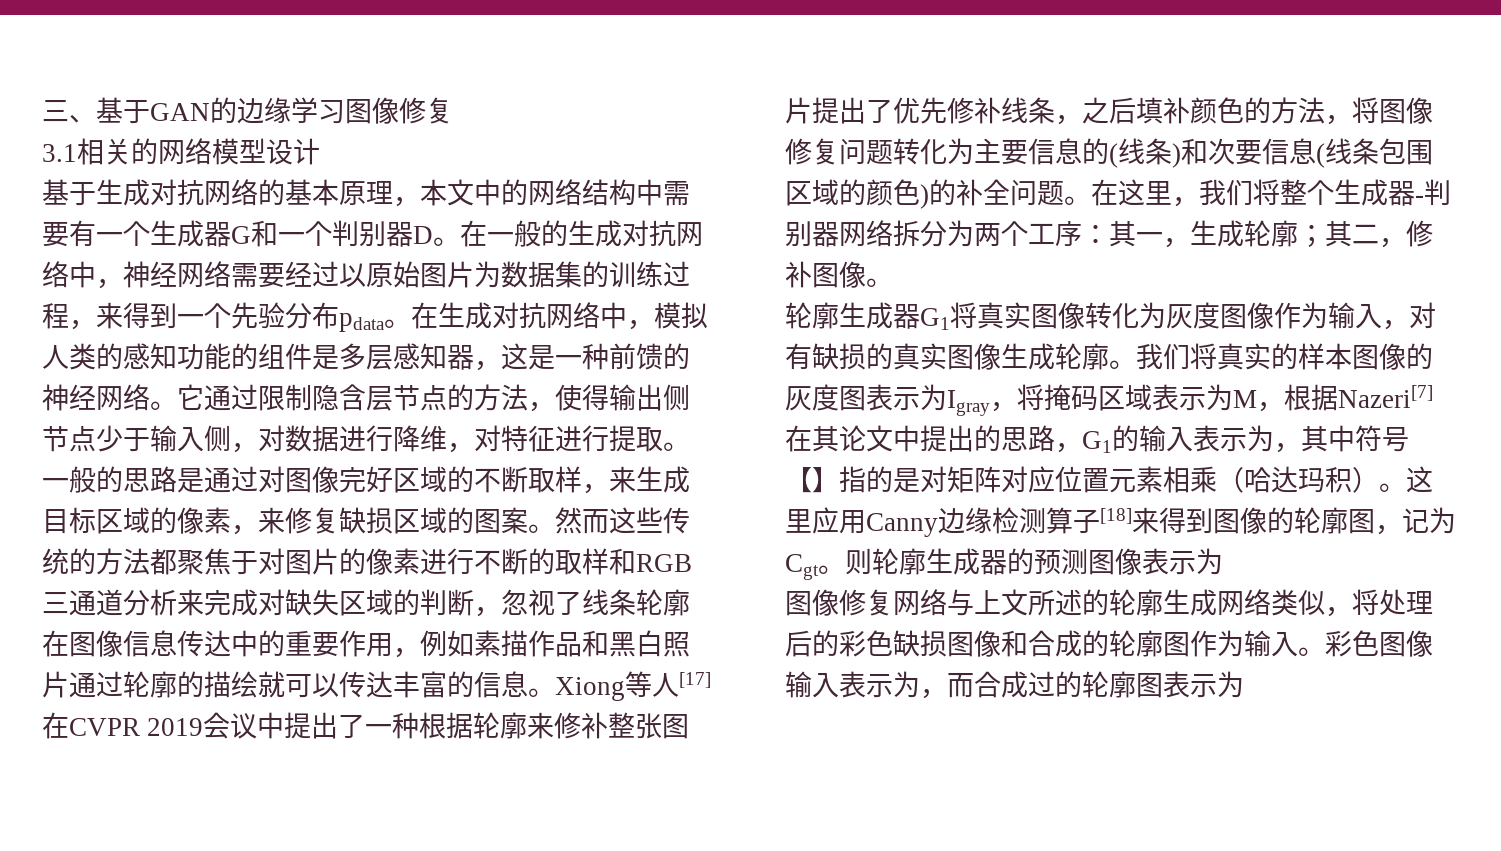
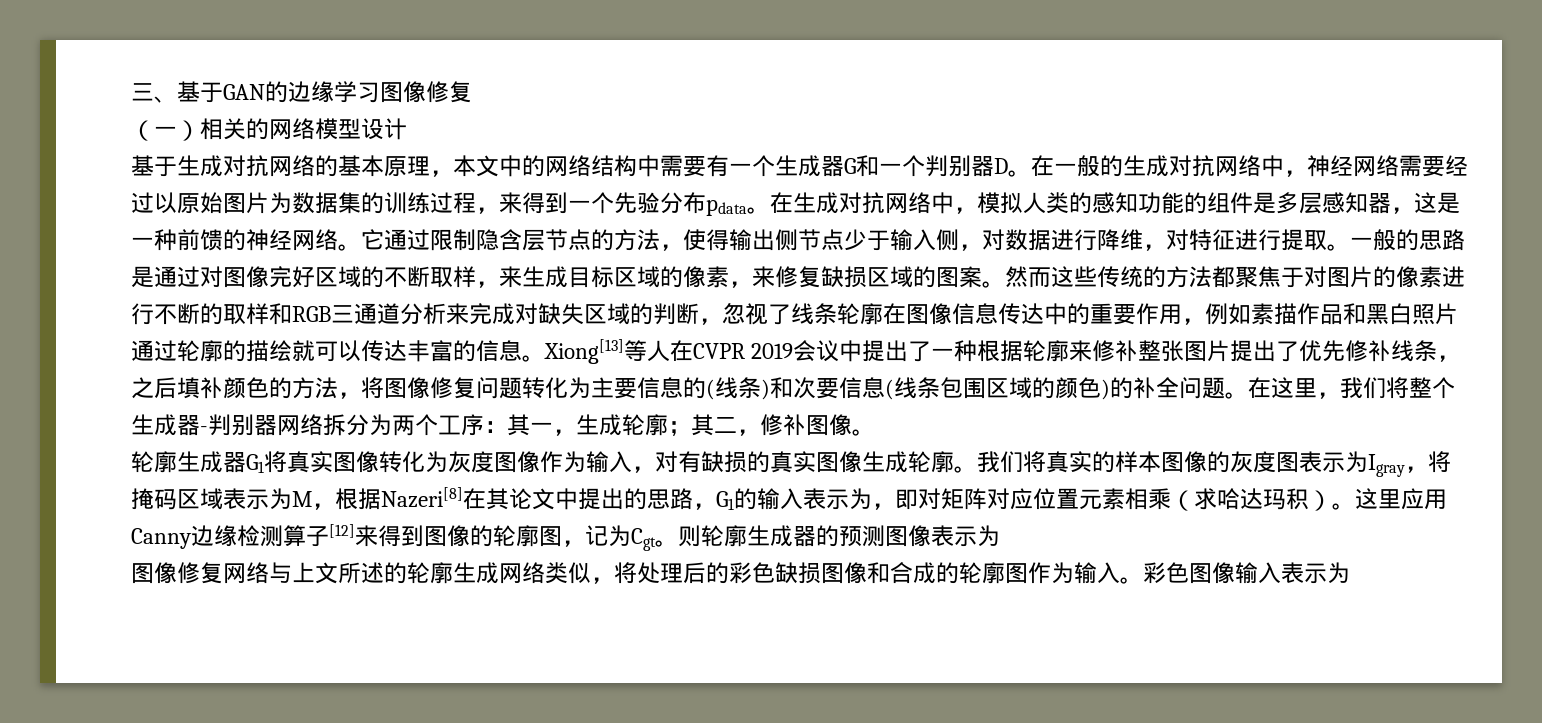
- 3.1相关的网络模型设计
+ （一）相关的网络模型设计
- Xiong等人[17]在CVPR 2019会议中提出了一种根据轮廓来修补整张图片提出了优先修补线条，之后填补颜色的方法，将图像修复问题转化为主要信息的(线条)和次要信息(线条包围区域的颜色)的补全问题。
+ Xiong[13]等人在CVPR 2019会议中提出了一种根据轮廓来修补整张图片提出了优先修补线条，之后填补颜色的方法，将图像修复问题转化为主要信息的(线条)和次要信息(线条包围区域的颜色)的补全问题。
- 我们将真实的样本图像的灰度图表示为Igray，将掩码区域表示为M，根据Nazeri[7]在其论文中提出的思路，G1的输入表示为，其中符号【】指的是对矩阵对应位置元素相乘（哈达玛积）。
+ 我们将真实的样本图像的灰度图表示为Igray，将掩码区域表示为M，根据Nazeri[8]在其论文中提出的思路，G1的输入表示为，即对矩阵对应位置元素相乘（求哈达玛积）。
- 这里应用Canny边缘检测算子[18]来得到图像的轮廓图，记为Cgt。
+ 这里应用Canny边缘检测算子[12]来得到图像的轮廓图，记为Cgt。
- 彩色图像输入表示为，而合成过的轮廓图表示为
+ 彩色图像输入表示为

